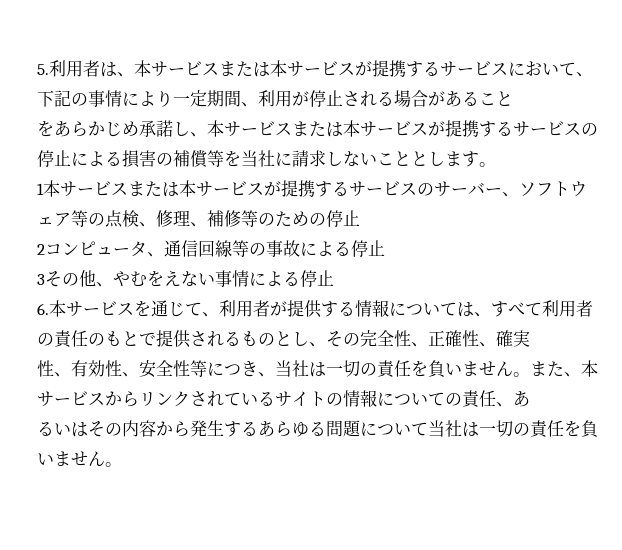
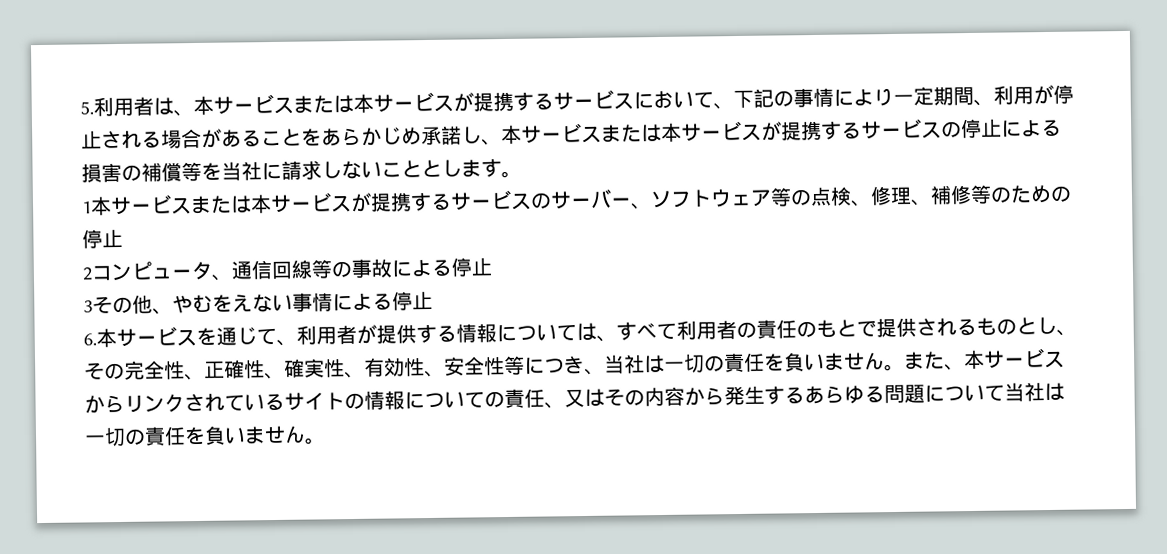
- 5.利用者は、本サービスまたは本サービスが提携するサービスにおいて、下記の事情により一定期間、利用が停止される場合があること
- をあらかじめ承諾し、本サービスまたは本サービスが提携するサービスの停止による損害の補償等を当社に請求しないこととします。
+ 5.利用者は、本サービスまたは本サービスが提携するサービスにおいて、下記の事情により一定期間、利用が停止される場合があることをあらかじめ承諾し、本サービスまたは本サービスが提携するサービスの停止による損害の補償等を当社に請求しないこととします。
- 6.本サービスを通じて、利用者が提供する情報については、すべて利用者の責任のもとで提供されるものとし、その完全性、正確性、確実
- 性、有効性、安全性等につき、当社は一切の責任を負いません。
+ 6.本サービスを通じて、利用者が提供する情報については、すべて利用者の責任のもとで提供されるものとし、その完全性、正確性、確実性、有効性、安全性等につき、当社は一切の責任を負いません。
- また、本サービスからリンクされているサイトの情報についての責任、あ
- るいはその内容から発生するあらゆる問題について当社は一切の責任を負いません。
+ また、本サービスからリンクされているサイトの情報についての責任、又はその内容から発生するあらゆる問題について当社は一切の責任を負いません。

